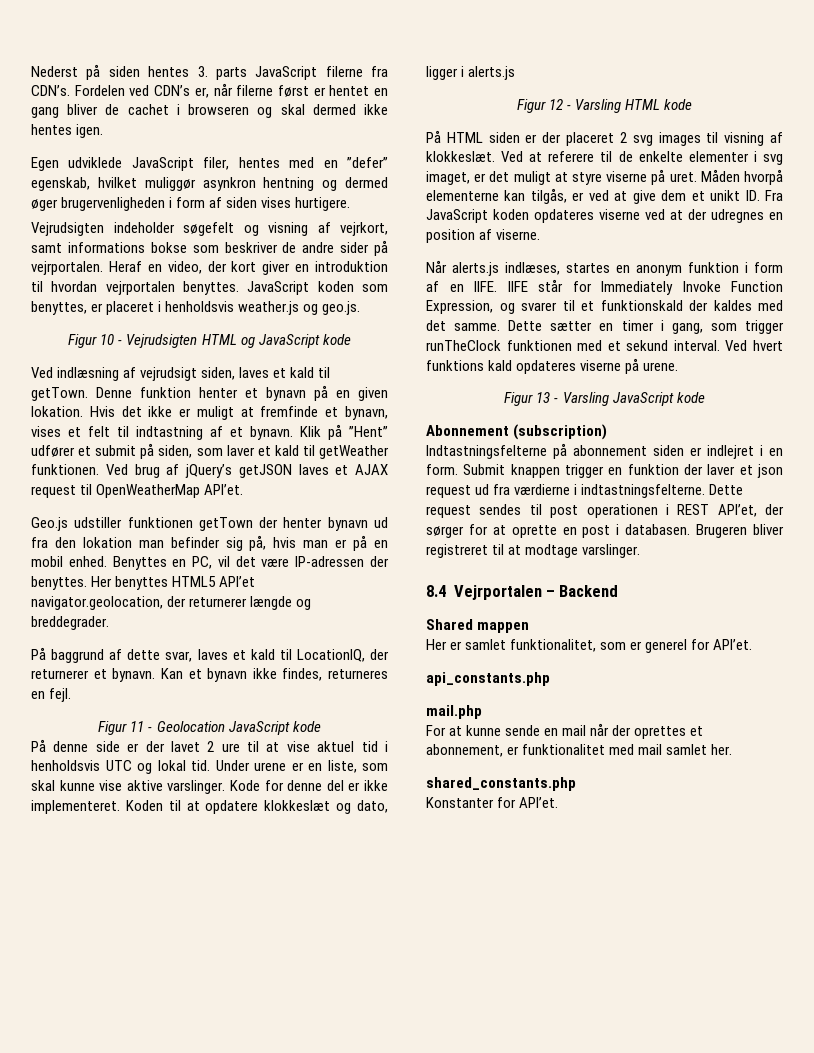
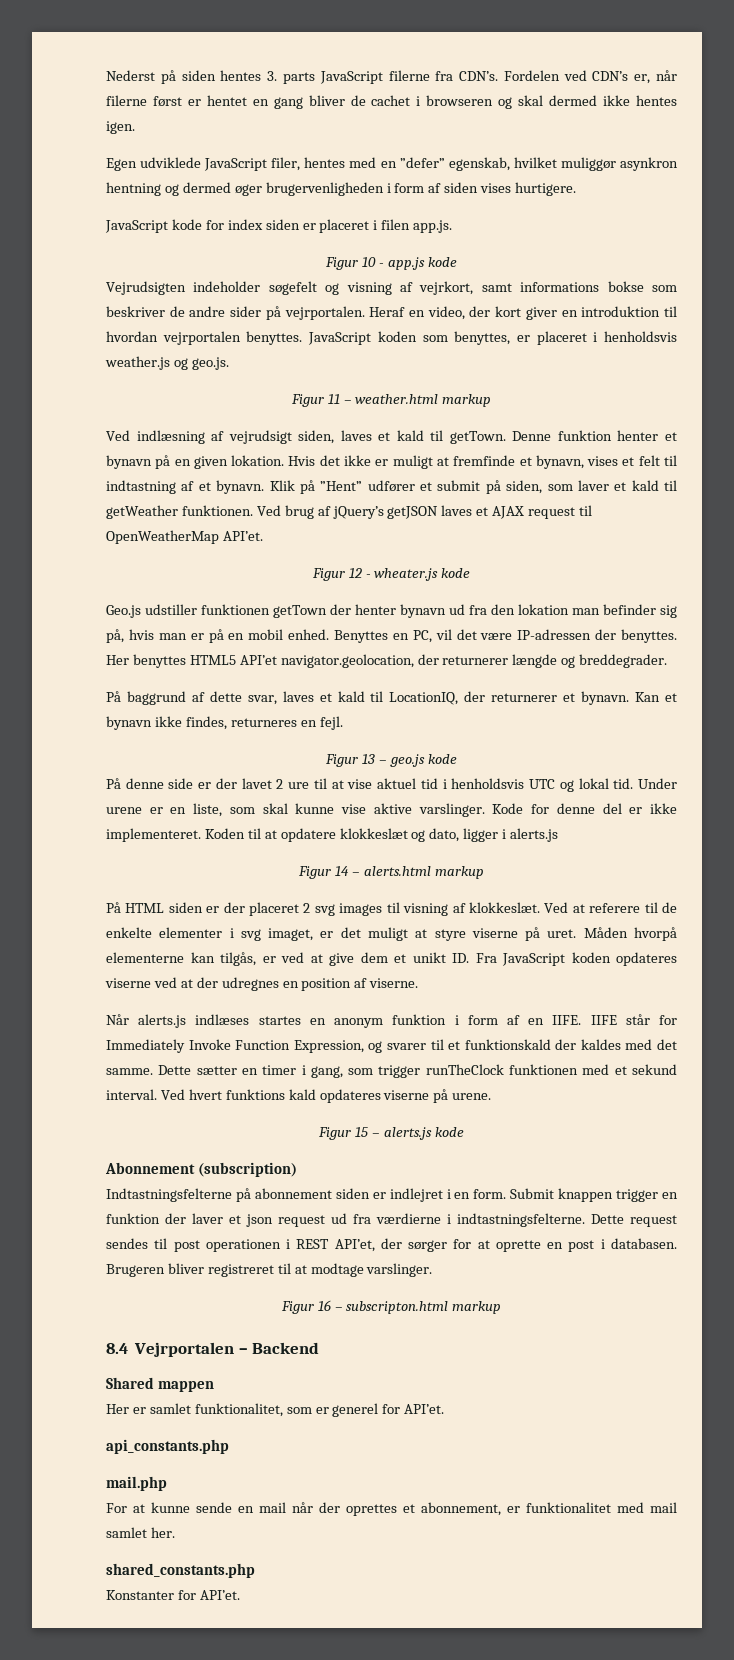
+ JavaScript kode for index siden er placeret i filen app.js.
+ Figur 10 - app.js kode
- Figur 10 - Vejrudsigten HTML og JavaScript kode
+ Figur 11 – weather.html markup
+ Figur 12 - wheater.js kode
- Figur 11 - Geolocation JavaScript kode
+ Figur 13 – geo.js kode
- Figur 12 - Varsling HTML kode
+ Figur 14 – alerts.html markup
- Når alerts.js indlæses, startes en anonym funktion i form af en IIFE.
+ Når alerts.js indlæses startes en anonym funktion i form af en IIFE.
- Figur 13 - Varsling JavaScript kode
+ Figur 15 – alerts.js kode
+ Figur 16 – subscripton.html markup

